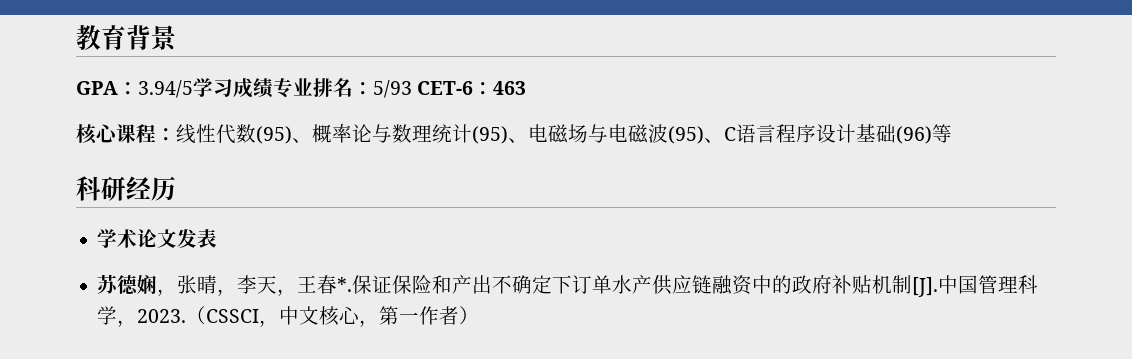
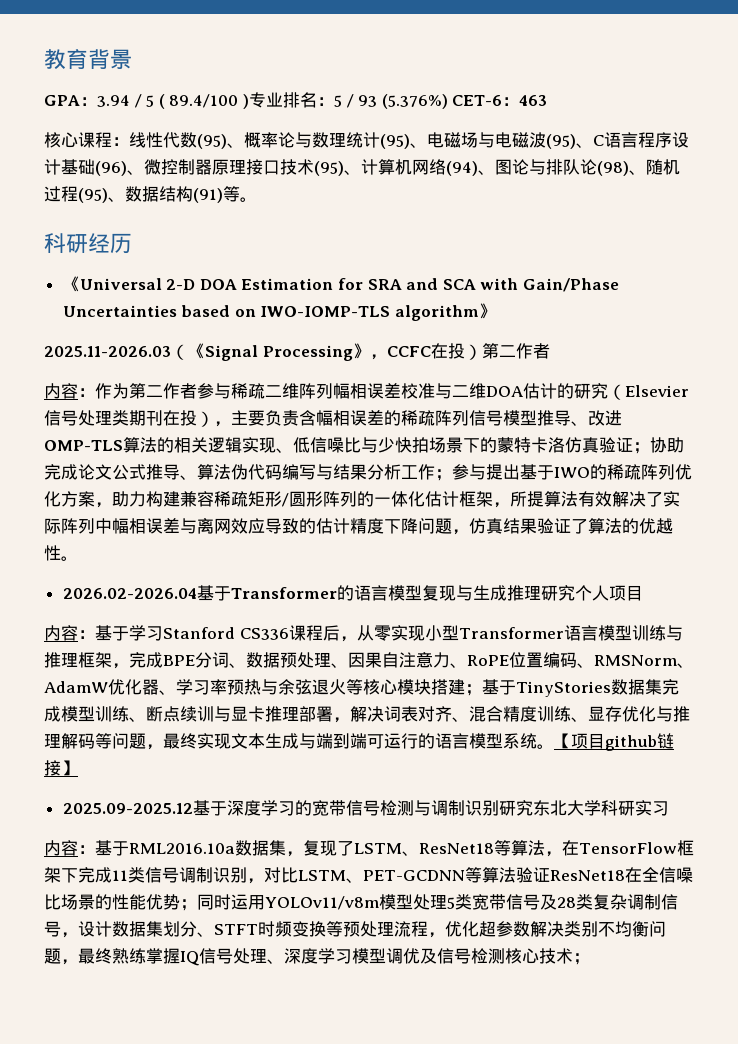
- GPA：3.94/5学习成绩专业排名：5/93 CET-6：463
+ GPA：3.94 / 5 ( 89.4/100 )专业排名：5 / 93 (5.376%) CET-6：463
- 核心课程：线性代数(95)、概率论与数理统计(95)、电磁场与电磁波(95)、C语言程序设计基础(96)等
+ 核心课程：线性代数(95)、概率论与数理统计(95)、电磁场与电磁波(95)、C语言程序设计基础(96)、微控制器原理接口技术(95)、计算机网络(94)、图论与排队论(98)、随机过程(95)、数据结构(91)等。
- 学术论文发表
- 苏德娴，张晴，李天，王春*.保证保险和产出不确定下订单水产供应链融资中的政府补贴机制[J].中国管理科学，2023.（CSSCI，中文核心，第一作者）
+ 《Universal 2-D DOA Estimation for SRA and SCA with Gain/Phase Uncertainties based on IWO-IOMP-TLS algorithm》
+ 2025.11-2026.03（《Signal Processing》，CCFC在投）第二作者
+ 内容：作为第二作者参与稀疏二维阵列幅相误差校准与二维DOA估计的研究（Elsevier信号处理类期刊在投），主要负责含幅相误差的稀疏阵列信号模型推导、改进OMP-TLS算法的相关逻辑实现、低信噪比与少快拍场景下的蒙特卡洛仿真验证；协助完成论文公式推导、算法伪代码编写与结果分析工作；参与提出基于IWO的稀疏阵列优化方案，助力构建兼容稀疏矩形/圆形阵列的一体化估计框架，所提算法有效解决了实际阵列中幅相误差与离网效应导致的估计精度下降问题，仿真结果验证了算法的优越性。
+ 2026.02-2026.04基于Transformer的语言模型复现与生成推理研究个人项目
+ 内容：基于学习Stanford CS336课程后，从零实现小型Transformer语言模型训练与推理框架，完成BPE分词、数据预处理、因果自注意力、RoPE位置编码、RMSNorm、AdamW优化器、学习率预热与余弦退火等核心模块搭建；基于TinyStories数据集完成模型训练、断点续训与显卡推理部署，解决词表对齐、混合精度训练、显存优化与推理解码等问题，最终实现文本生成与端到端可运行的语言模型系统。【项目github链接】
+ 2025.09-2025.12基于深度学习的宽带信号检测与调制识别研究东北大学科研实习
+ 内容：基于RML2016.10a数据集，复现了LSTM、ResNet18等算法，在TensorFlow框架下完成11类信号调制识别，对比LSTM、PET-GCDNN等算法验证ResNet18在全信噪比场景的性能优势；同时运用YOLOv11/v8m模型处理5类宽带信号及28类复杂调制信号，设计数据集划分、STFT时频变换等预处理流程，优化超参数解决类别不均衡问题，最终熟练掌握IQ信号处理、深度学习模型调优及信号检测核心技术；

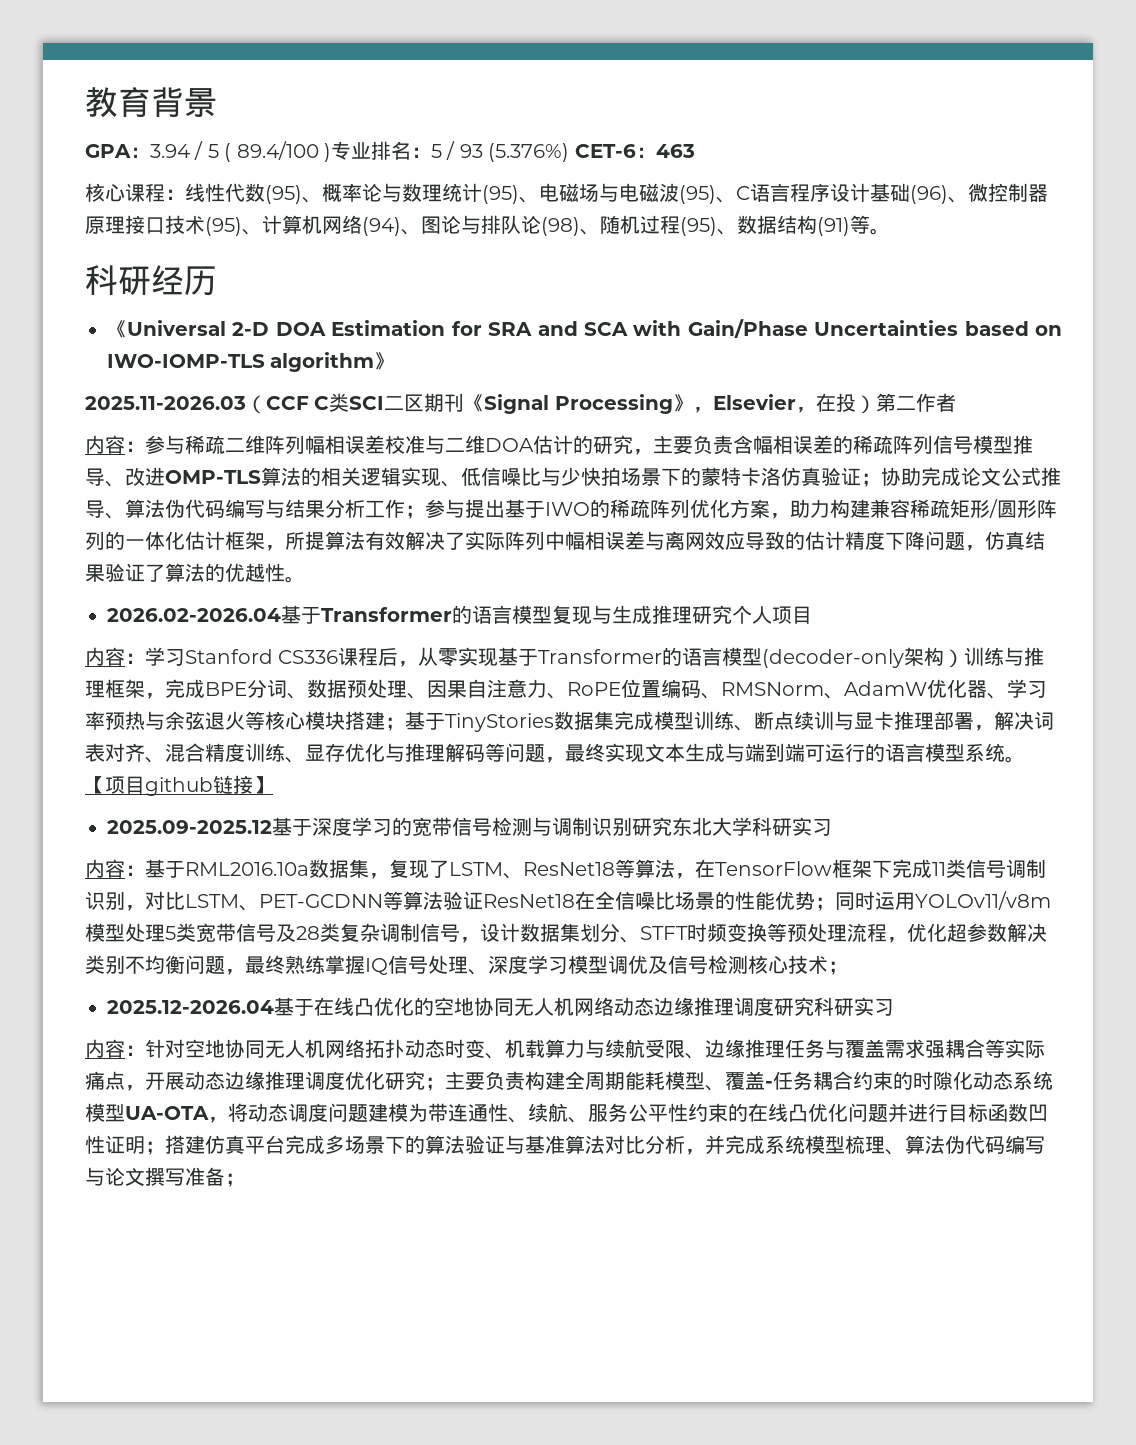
- 2025.11-2026.03（《Signal Processing》，CCFC在投）第二作者
+ 2025.11-2026.03（CCF C类SCI二区期刊《Signal Processing》，Elsevier，在投）第二作者
- 作为第二作者参与稀疏二维阵列幅相误差校准与二维DOA估计的研究（Elsevier信号处理类期刊在投），主要负责含幅相误差的稀疏阵列信号模型推导、改进OMP-TLS算法的相关逻辑实现、低信噪比与少快拍场景下的蒙特卡洛仿真验证；
+ 参与稀疏二维阵列幅相误差校准与二维DOA估计的研究，主要负责含幅相误差的稀疏阵列信号模型推导、改进OMP-TLS算法的相关逻辑实现、低信噪比与少快拍场景下的蒙特卡洛仿真验证；
- 基于学习Stanford CS336课程后，从零实现小型Transformer语言模型训练与推理框架，完成BPE分词、数据预处理、因果自注意力、RoPE位置编码、RMSNorm、AdamW优化器、学习率预热与余弦退火等核心模块搭建；
+ 学习Stanford CS336课程后，从零实现基于Transformer的语言模型(decoder-only架构）训练与推理框架，完成BPE分词、数据预处理、因果自注意力、RoPE位置编码、RMSNorm、AdamW优化器、学习率预热与余弦退火等核心模块搭建；
+ 2025.12-2026.04基于在线凸优化的空地协同无人机网络动态边缘推理调度研究科研实习
+ 内容：针对空地协同无人机网络拓扑动态时变、机载算力与续航受限、边缘推理任务与覆盖需求强耦合等实际痛点，开展动态边缘推理调度优化研究；主要负责构建全周期能耗模型、覆盖-任务耦合约束的时隙化动态系统模型UA-OTA，将动态调度问题建模为带连通性、续航、服务公平性约束的在线凸优化问题并进行目标函数凹性证明；搭建仿真平台完成多场景下的算法验证与基准算法对比分析，并完成系统模型梳理、算法伪代码编写与论文撰写准备；

